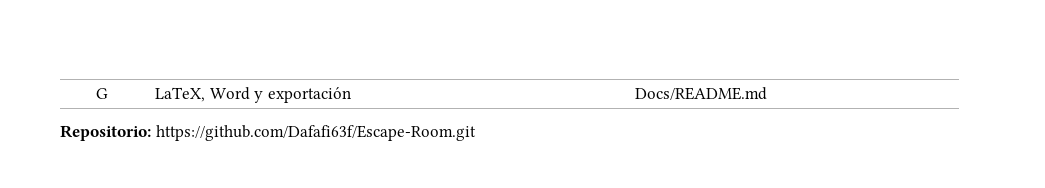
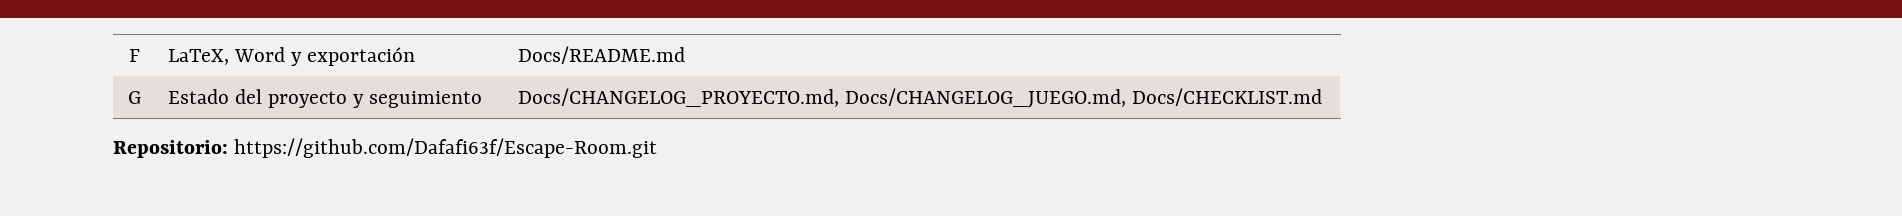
- G | LaTeX, Word y exportación | Docs/README.md
+ F | LaTeX, Word y exportación | Docs/README.md
+ G | Estado del proyecto y seguimiento | Docs/CHANGELOG_PROYECTO.md, Docs/CHANGELOG_JUEGO.md, Docs/CHECKLIST.md

